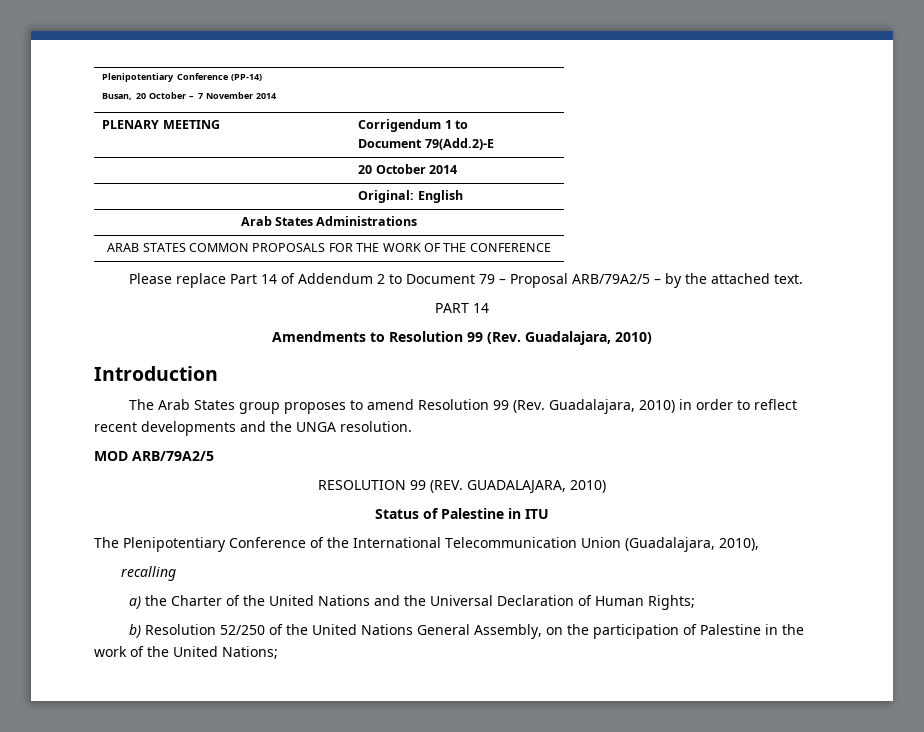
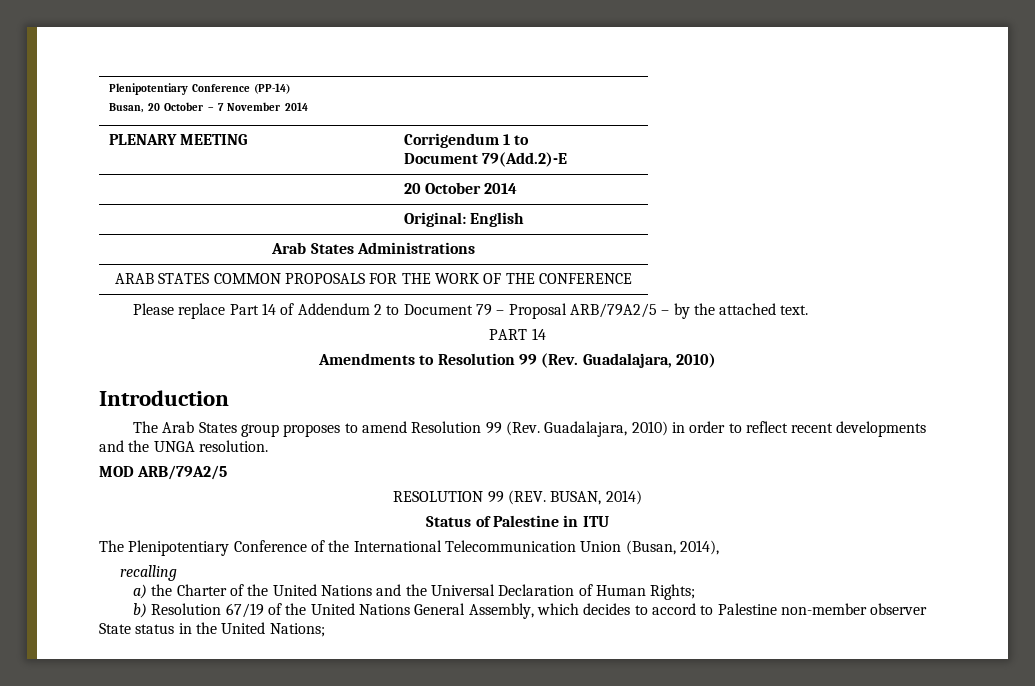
- RESOLUTION 99 (REV. GUADALAJARA, 2010)
+ RESOLUTION 99 (REV. BUSAN, 2014)
- The Plenipotentiary Conference of the International Telecommunication Union (Guadalajara, 2010),
+ The Plenipotentiary Conference of the International Telecommunication Union (Busan, 2014),
- b) Resolution 52/250 of the United Nations General Assembly, on the participation of Palestine in the work of the United Nations;
+ b) Resolution 67/19 of the United Nations General Assembly, which decides to accord to Palestine non-member observer State status in the United Nations;

